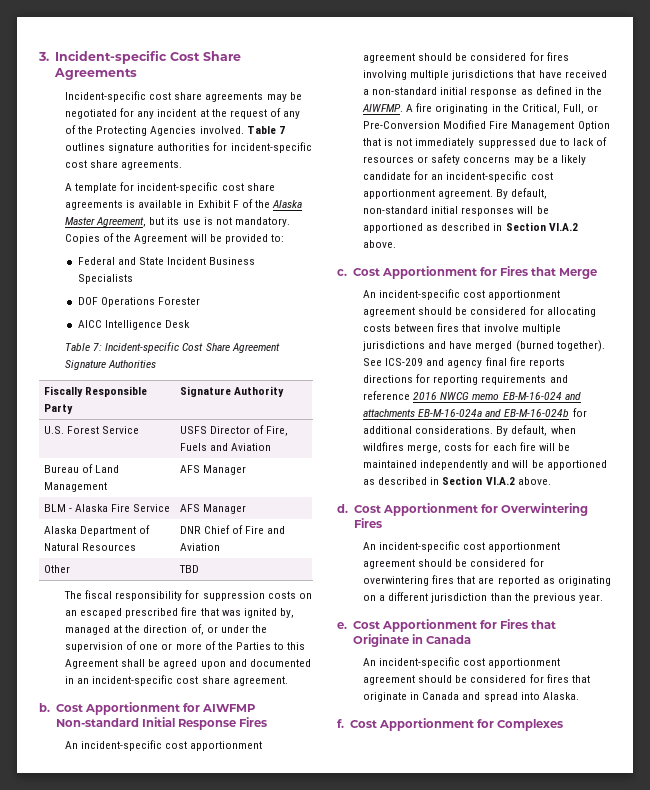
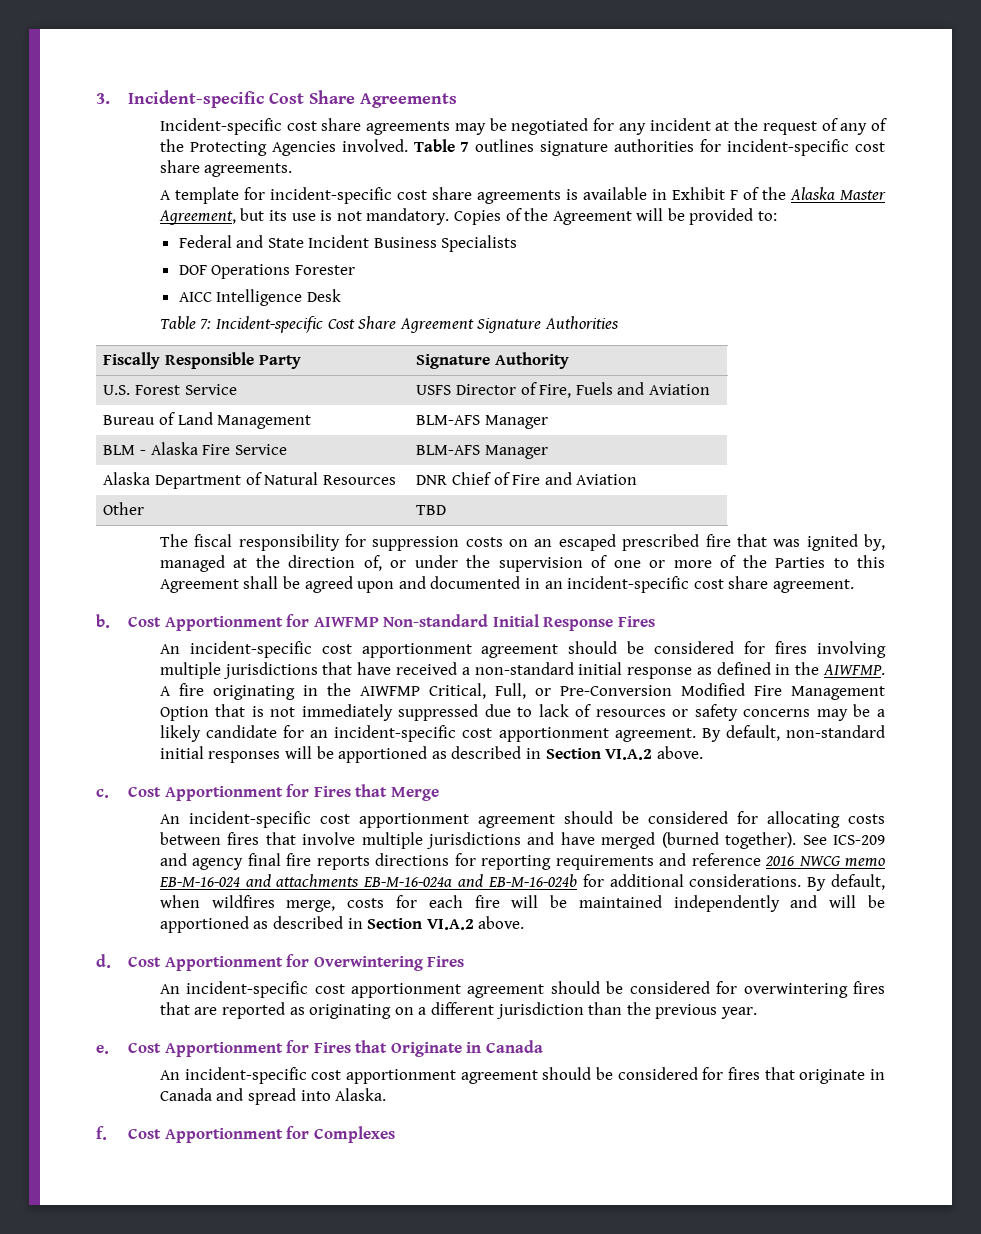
- Bureau of Land Management | AFS Manager
+ Bureau of Land Management | BLM-AFS Manager
- BLM - Alaska Fire Service | AFS Manager
+ BLM - Alaska Fire Service | BLM-AFS Manager
- A fire originating in the Critical, Full, or Pre-Conversion Modified Fire Management Option that is not immediately suppressed due to lack of resources or safety concerns may be a likely candidate for an incident-specific cost apportionment agreement.
+ A fire originating in the AIWFMP Critical, Full, or Pre-Conversion Modified Fire Management Option that is not immediately suppressed due to lack of resources or safety concerns may be a likely candidate for an incident-specific cost apportionment agreement.

